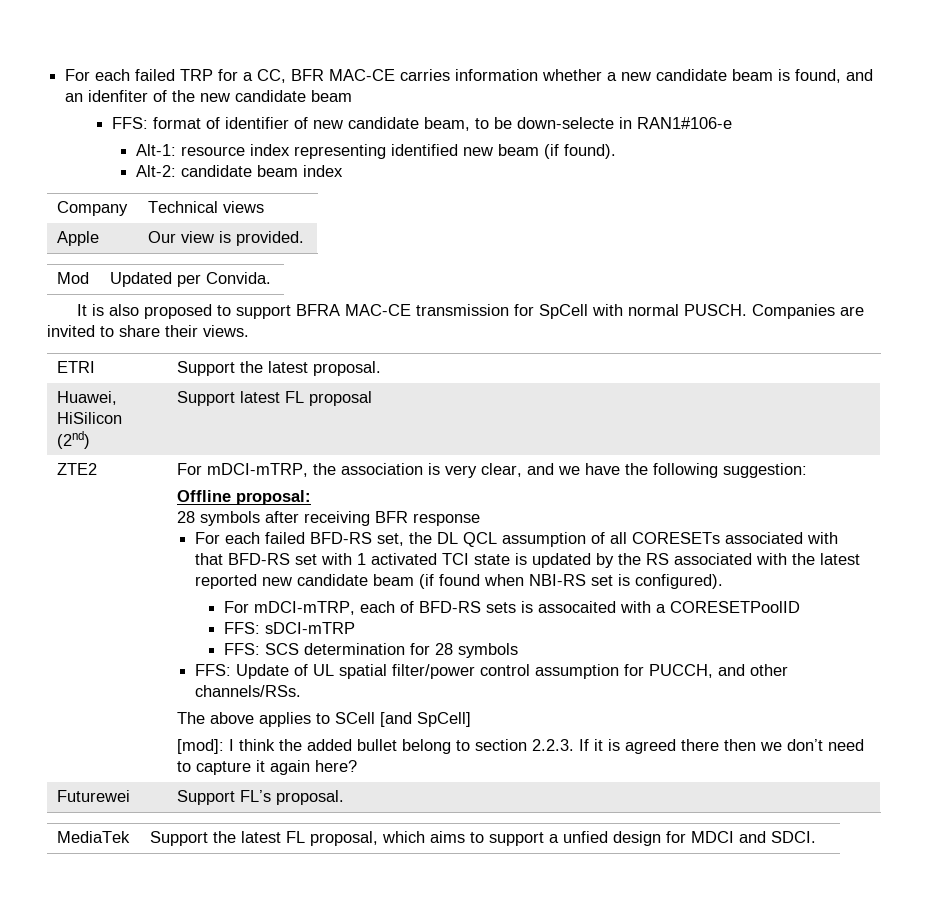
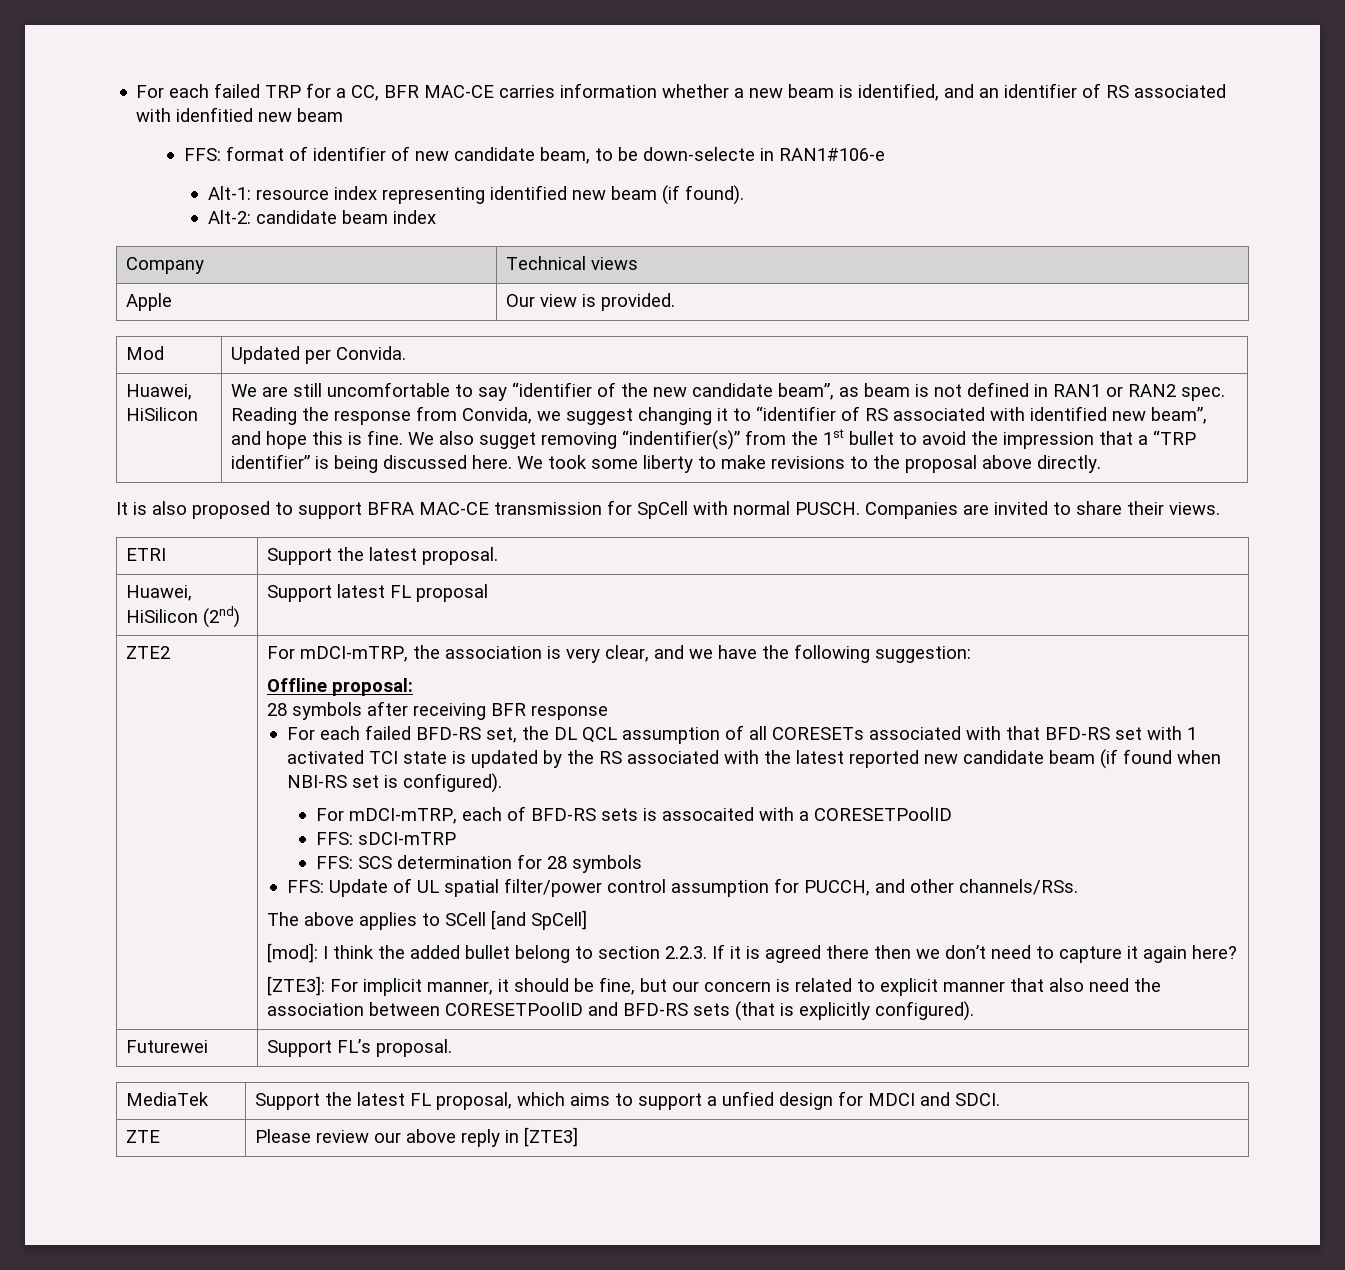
- For each failed TRP for a CC, BFR MAC-CE carries information whether a new candidate beam is found, and an idenfiter of the new candidate beam
+ For each failed TRP for a CC, BFR MAC-CE carries information whether a new beam is identified, and an identifier of RS associated with idenfitied new beam
+ Huawei, HiSilicon | We are still uncomfortable to say “identifier of the new candidate beam”, as beam is not defined in RAN1 or RAN2 spec. Reading the response from Convida, we suggest changing it to “identifier of RS associated with identified new beam”, and hope this is fine. We also sugget removing “indentifier(s)” from the 1st bullet to avoid the impression that a “TRP identifier” is being discussed here. We took some liberty to make revisions to the proposal above directly.
+ [ZTE3]: For implicit manner, it should be fine, but our concern is related to explicit manner that also need the association between CORESETPoolID and BFD-RS sets (that is explicitly configured).
+ ZTE | Please review our above reply in [ZTE3]

